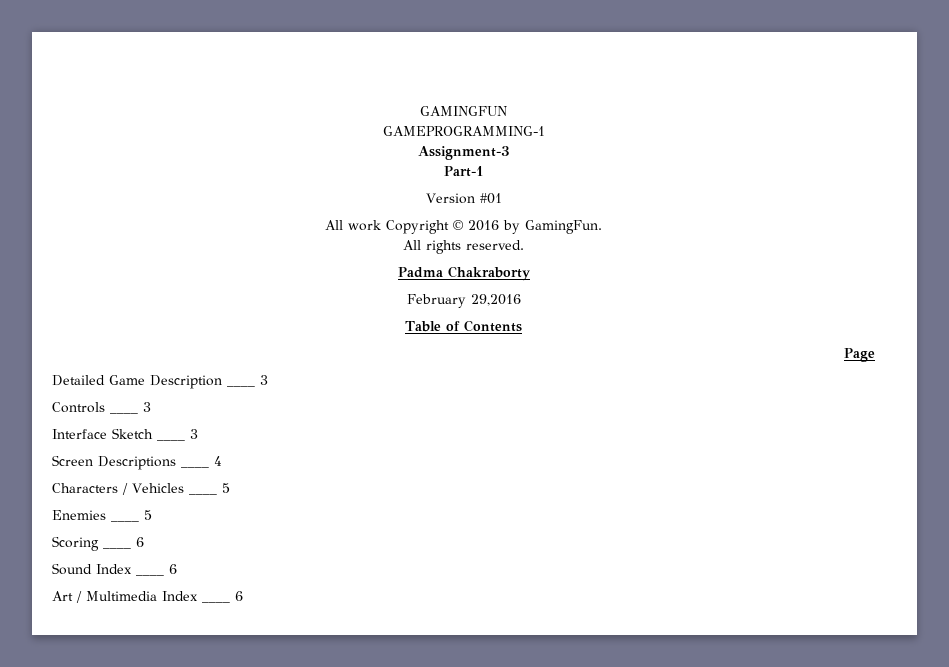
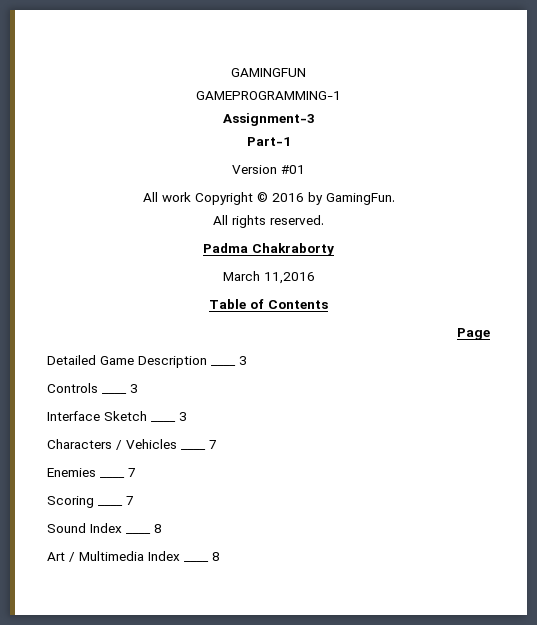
- February 29,2016
+ March 11,2016
- Screen Descriptions ____ 4
- Characters / Vehicles ____ 5
+ Characters / Vehicles ____ 7
- Enemies ____ 5
+ Enemies ____ 7
- Scoring ____ 6
+ Scoring ____ 7
- Sound Index ____ 6
+ Sound Index ____ 8
- Art / Multimedia Index ____ 6
+ Art / Multimedia Index ____ 8

